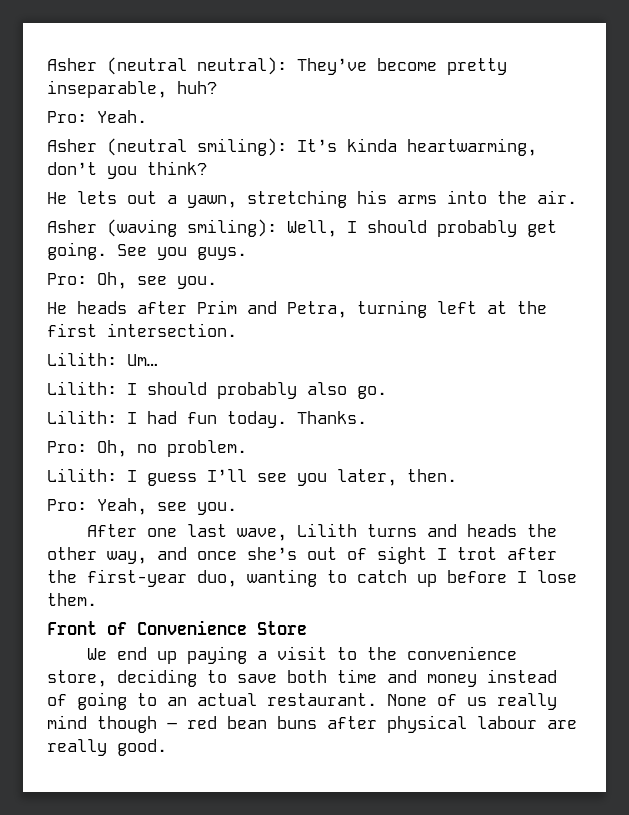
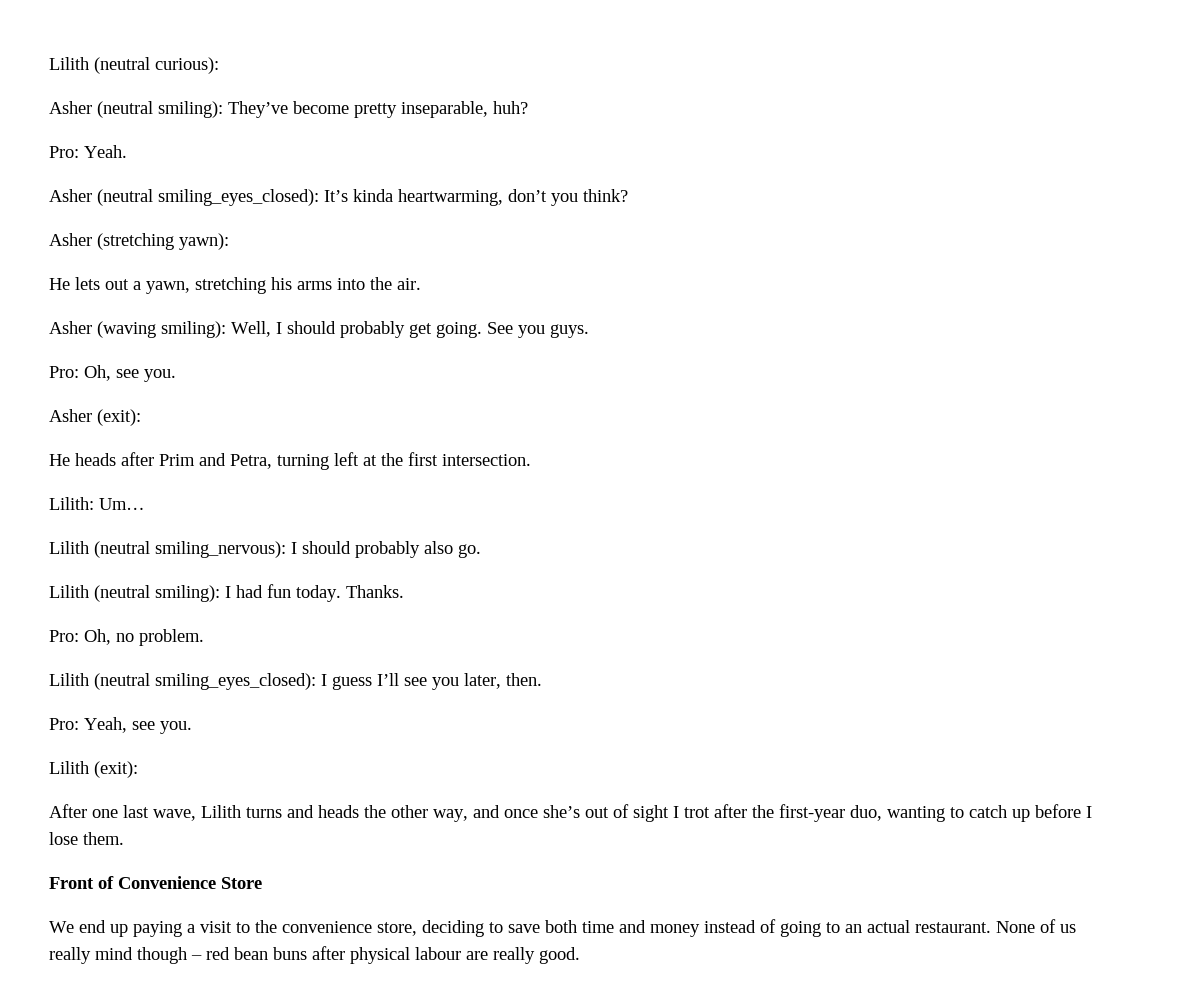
- Asher (neutral neutral): They’ve become pretty inseparable, huh?
+ Lilith (neutral curious):
+ Asher (neutral smiling): They’ve become pretty inseparable, huh?
- Asher (neutral smiling): It’s kinda heartwarming, don’t you think?
+ Asher (neutral smiling_eyes_closed): It’s kinda heartwarming, don’t you think?
+ Asher (stretching yawn):
+ Asher (exit):
- Lilith: I should probably also go.
+ Lilith (neutral smiling_nervous): I should probably also go.
- Lilith: I had fun today.
+ Lilith (neutral smiling): I had fun today.
- Lilith: I guess I’ll see you later, then.
+ Lilith (neutral smiling_eyes_closed): I guess I’ll see you later, then.
+ Lilith (exit):

